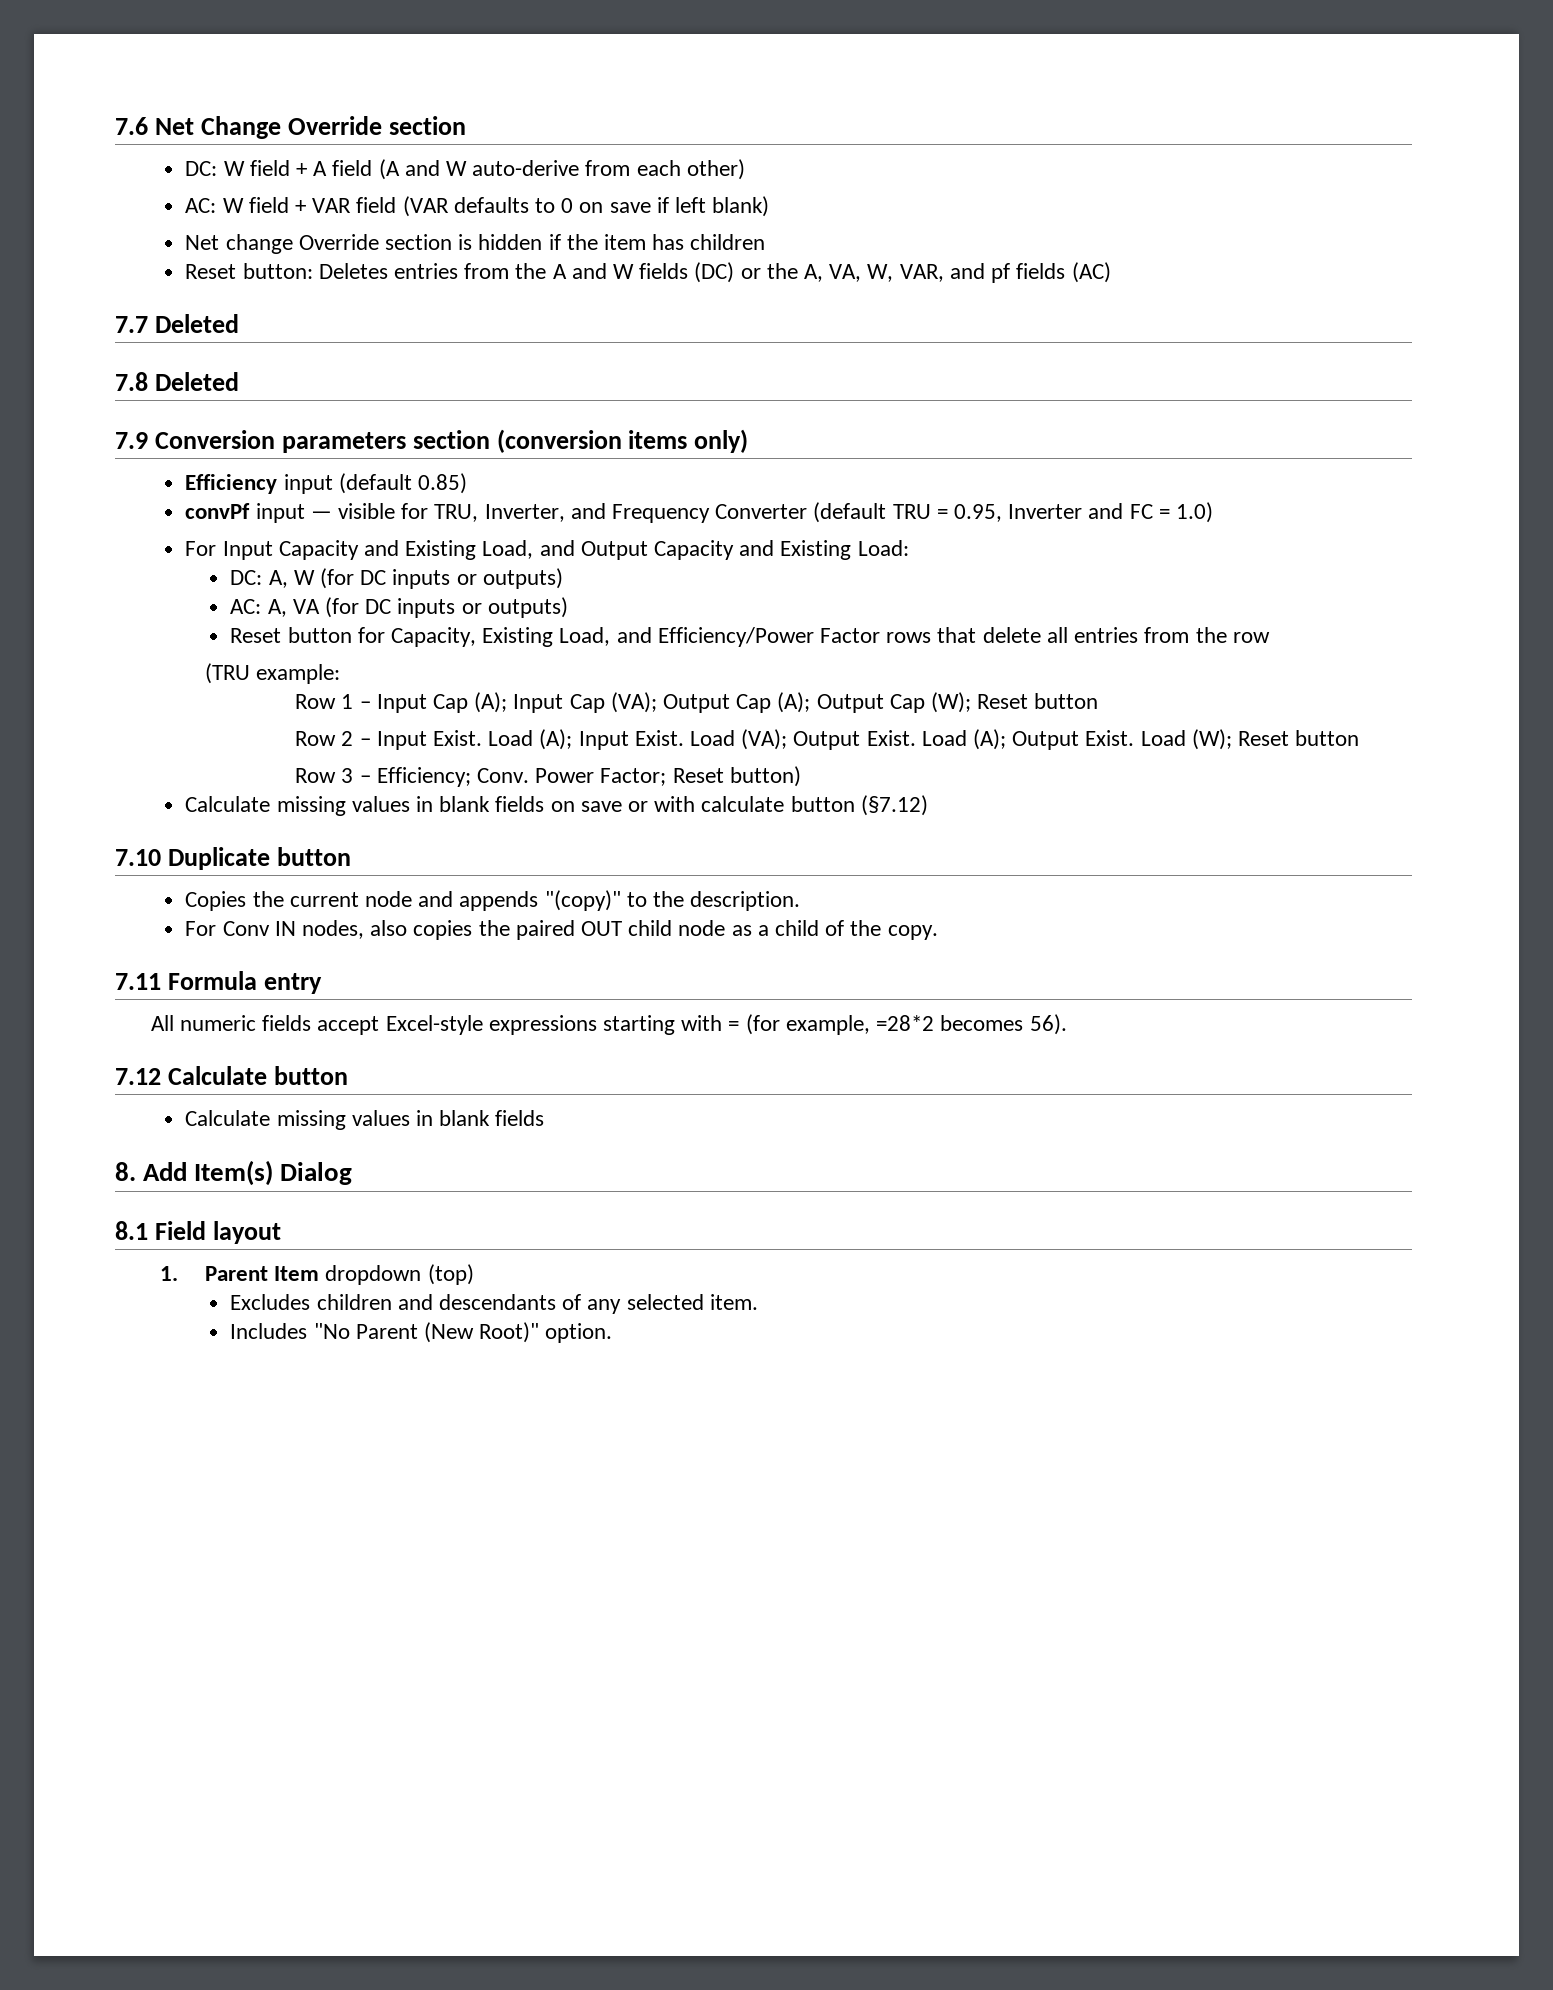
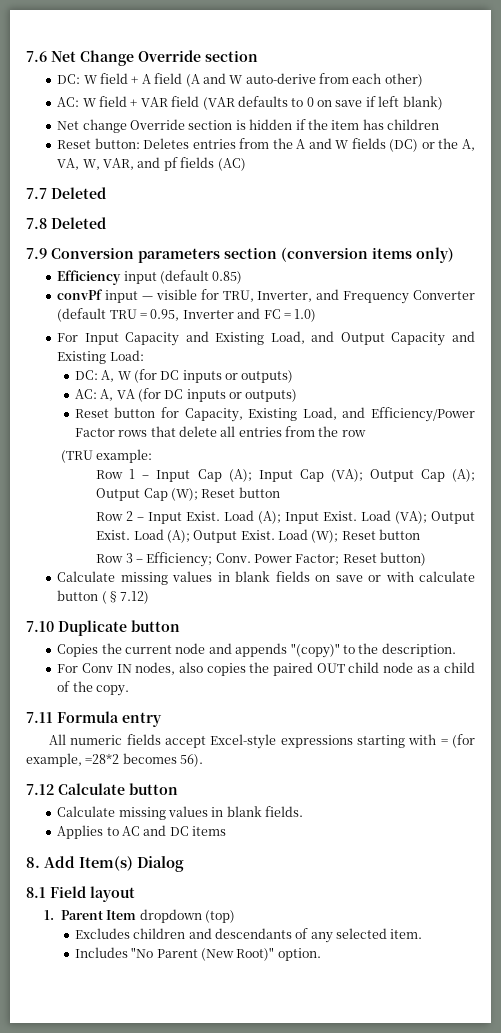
  7.12 Calculate button
- Calculate missing values in blank fields
+ Calculate missing values in blank fields.
+ Applies to AC and DC items

